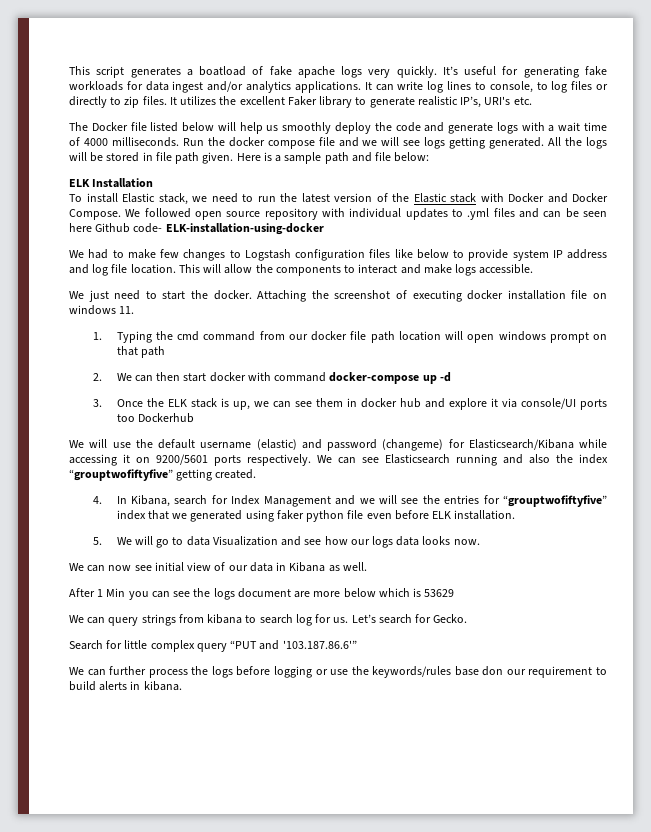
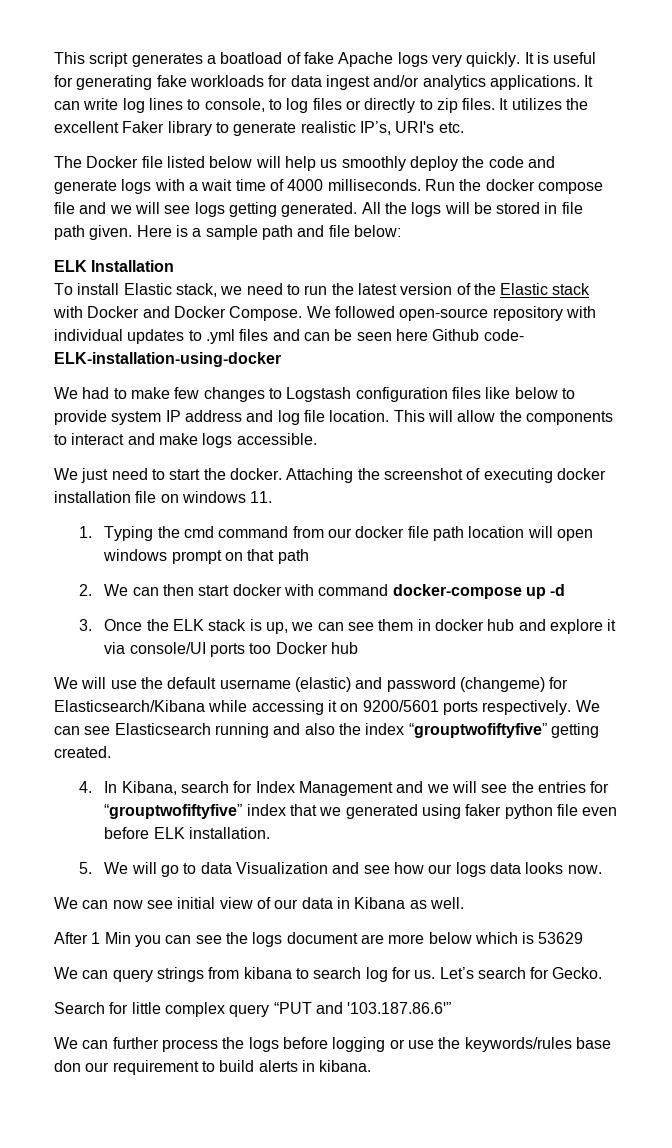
- This script generates a boatload of fake apache logs very quickly.
+ This script generates a boatload of fake Apache logs very quickly.
- It’s useful for generating fake workloads for data ingest and/or analytics applications.
+ It is useful for generating fake workloads for data ingest and/or analytics applications.
- We followed open source repository with individual updates to .yml files and can be seen here Github code- ELK-installation-using-docker
+ We followed open-source repository with individual updates to .yml files and can be seen here Github code- ELK-installation-using-docker
- 3. Once the ELK stack is up, we can see them in docker hub and explore it via console/UI ports too Dockerhub
+ 3. Once the ELK stack is up, we can see them in docker hub and explore it via console/UI ports too Docker hub

